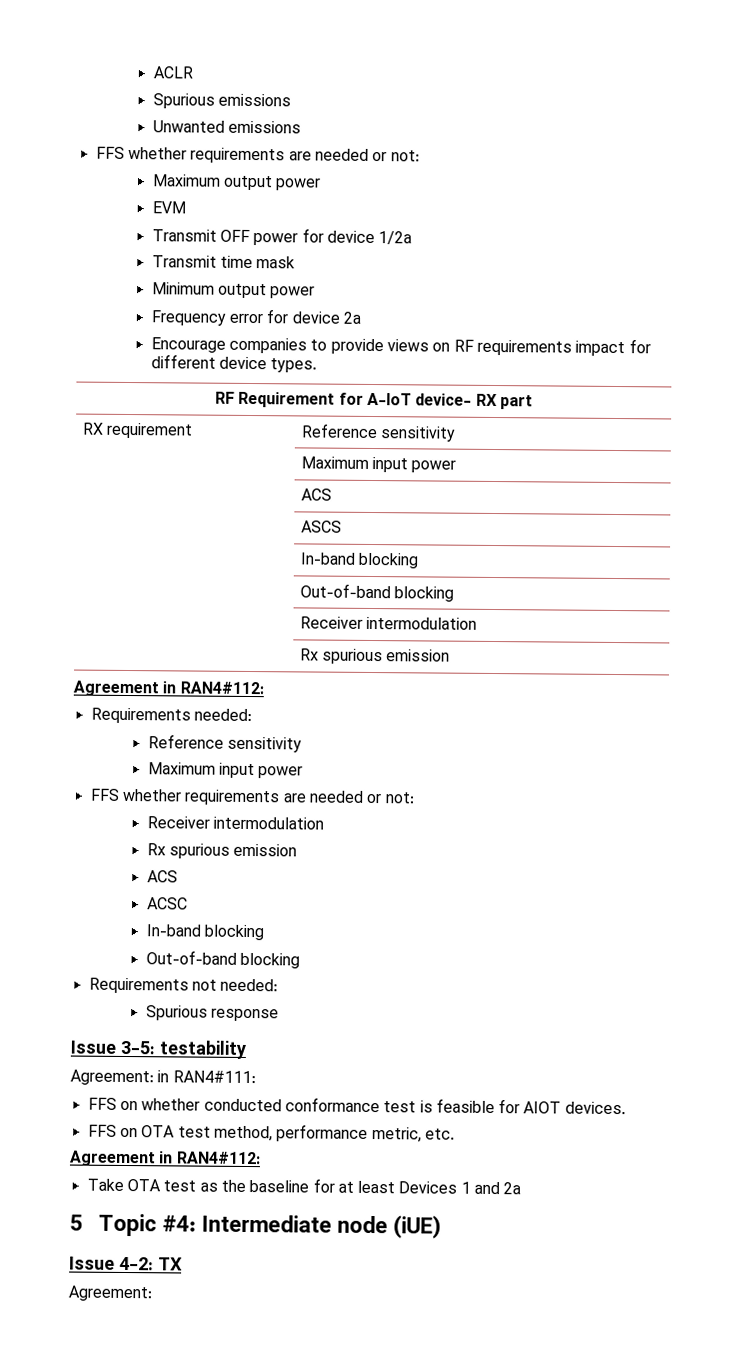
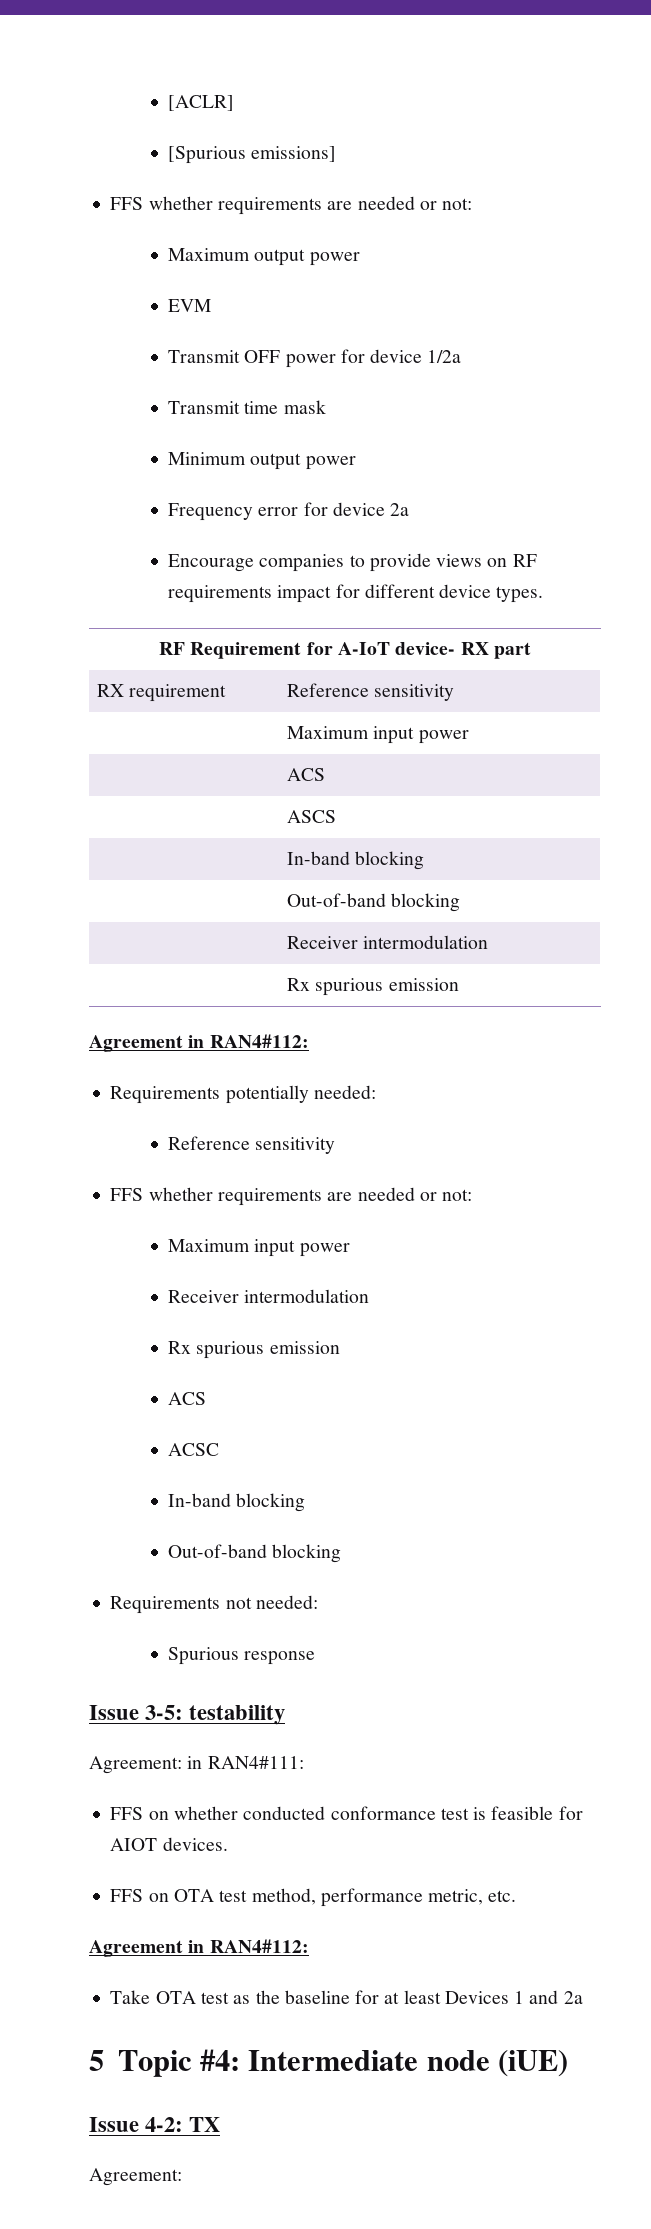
- ACLR
- Spurious emissions
- Unwanted emissions
+ [ACLR]
+ [Spurious emissions]
- Requirements needed:
+ Requirements potentially needed:
  Reference sensitivity
+ FFS whether requirements are needed or not:
  Maximum input power
- FFS whether requirements are needed or not:

